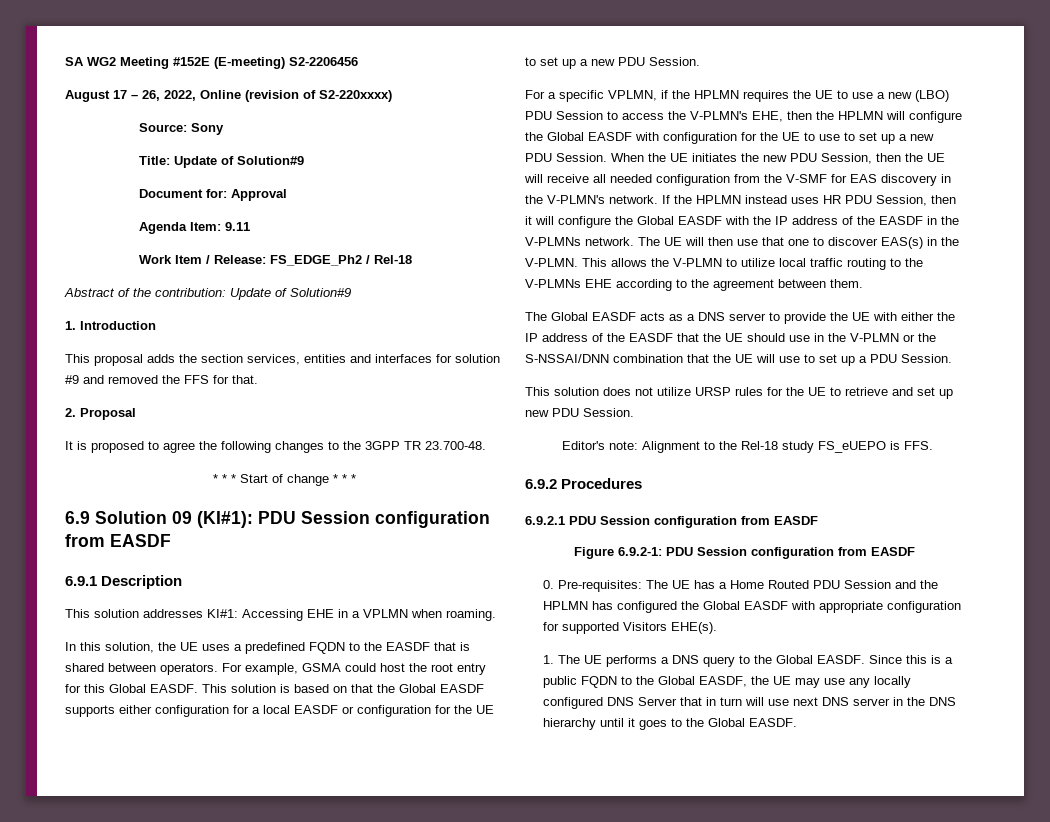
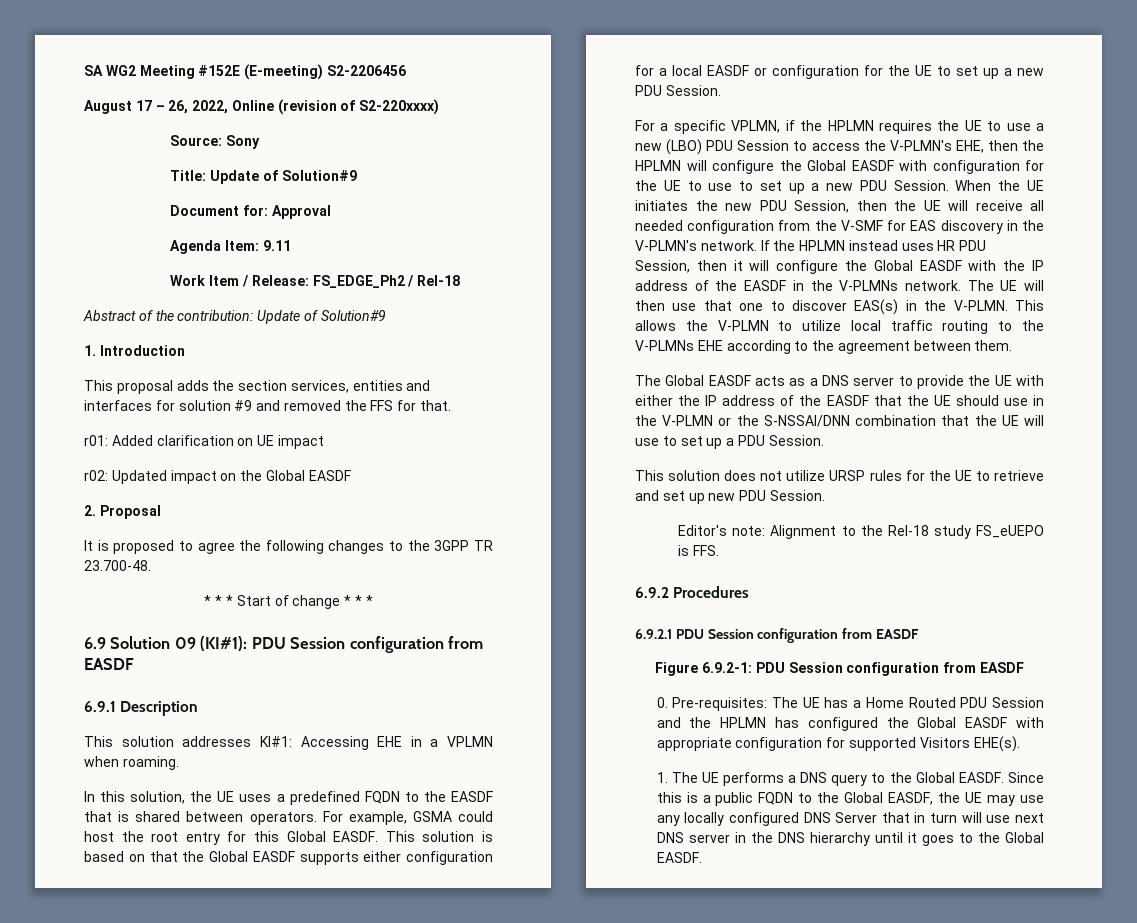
+ r01: Added clarification on UE impact
+ r02: Updated impact on the Global EASDF

